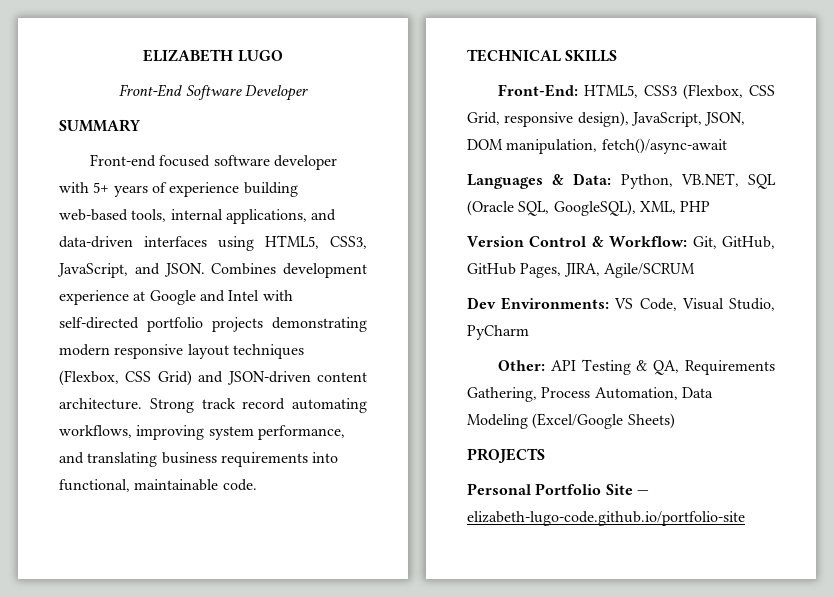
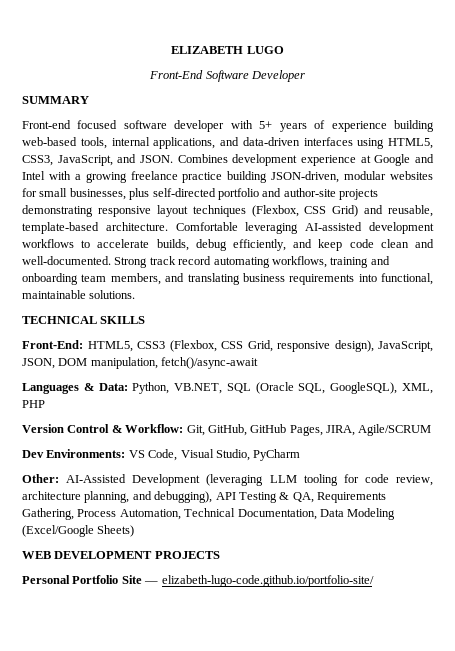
- Combines development experience at Google and Intel with self-directed portfolio projects demonstrating modern responsive layout techniques (Flexbox, CSS Grid) and JSON-driven content architecture.
+ Combines development experience at Google and Intel with a growing freelance practice building JSON-driven, modular websites for small businesses, plus self-directed portfolio and author-site projects demonstrating responsive layout techniques (Flexbox, CSS Grid) and reusable, template-based architecture. Comfortable leveraging AI-assisted development workflows to accelerate builds, debug efficiently, and keep code clean and well-documented.
- Strong track record automating workflows, improving system performance, and translating business requirements into functional, maintainable code.
+ Strong track record automating workflows, training and onboarding team members, and translating business requirements into functional, maintainable solutions.
- Other: API Testing & QA, Requirements Gathering, Process Automation, Data Modeling (Excel/Google Sheets)
+ Other: AI-Assisted Development (leveraging LLM tooling for code review, architecture planning, and debugging), API Testing & QA, Requirements Gathering, Process Automation, Technical Documentation, Data Modeling (Excel/Google Sheets)
- PROJECTS
+ WEB DEVELOPMENT PROJECTS
- Personal Portfolio Site — elizabeth-lugo-code.github.io/portfolio-site
+ Personal Portfolio Site — elizabeth-lugo-code.github.io/portfolio-site/

